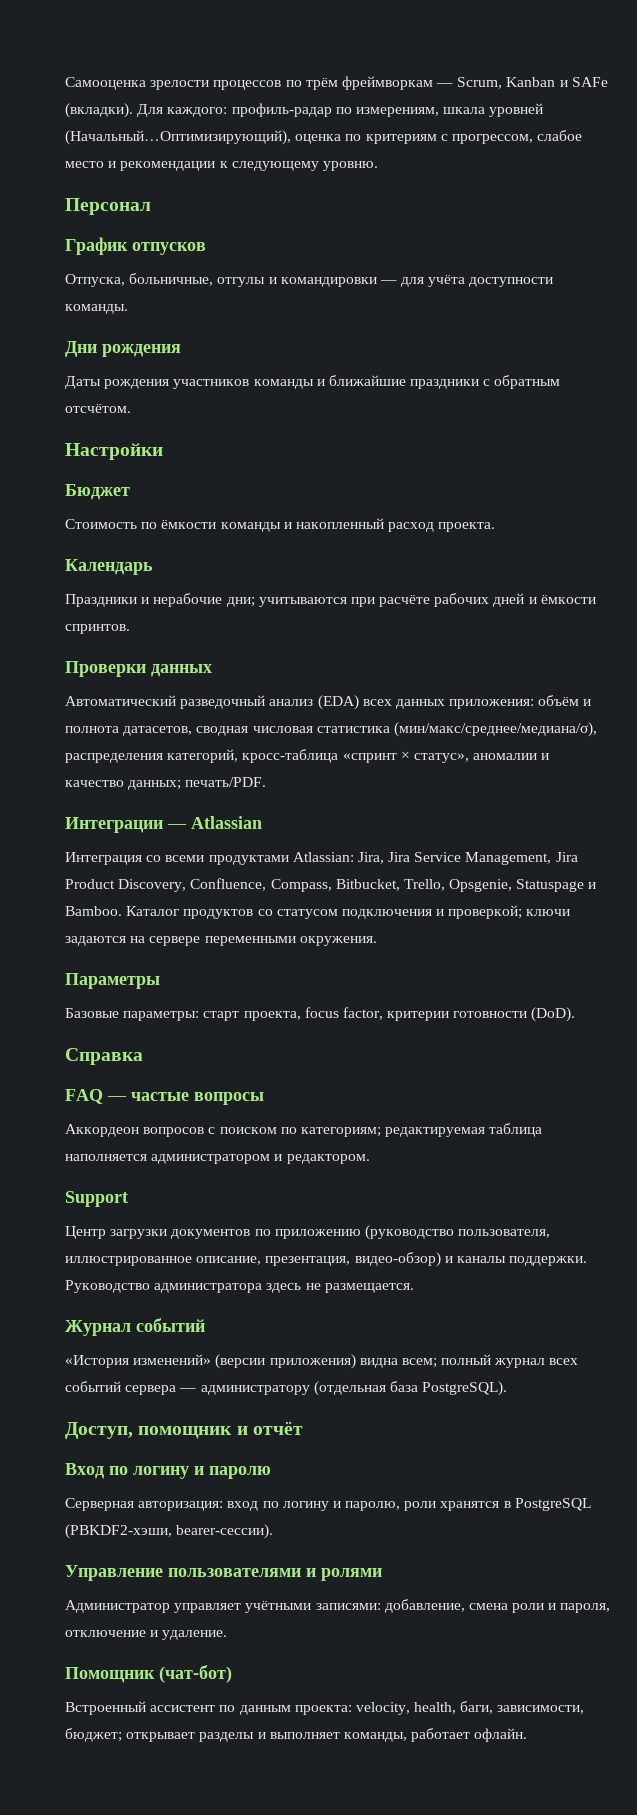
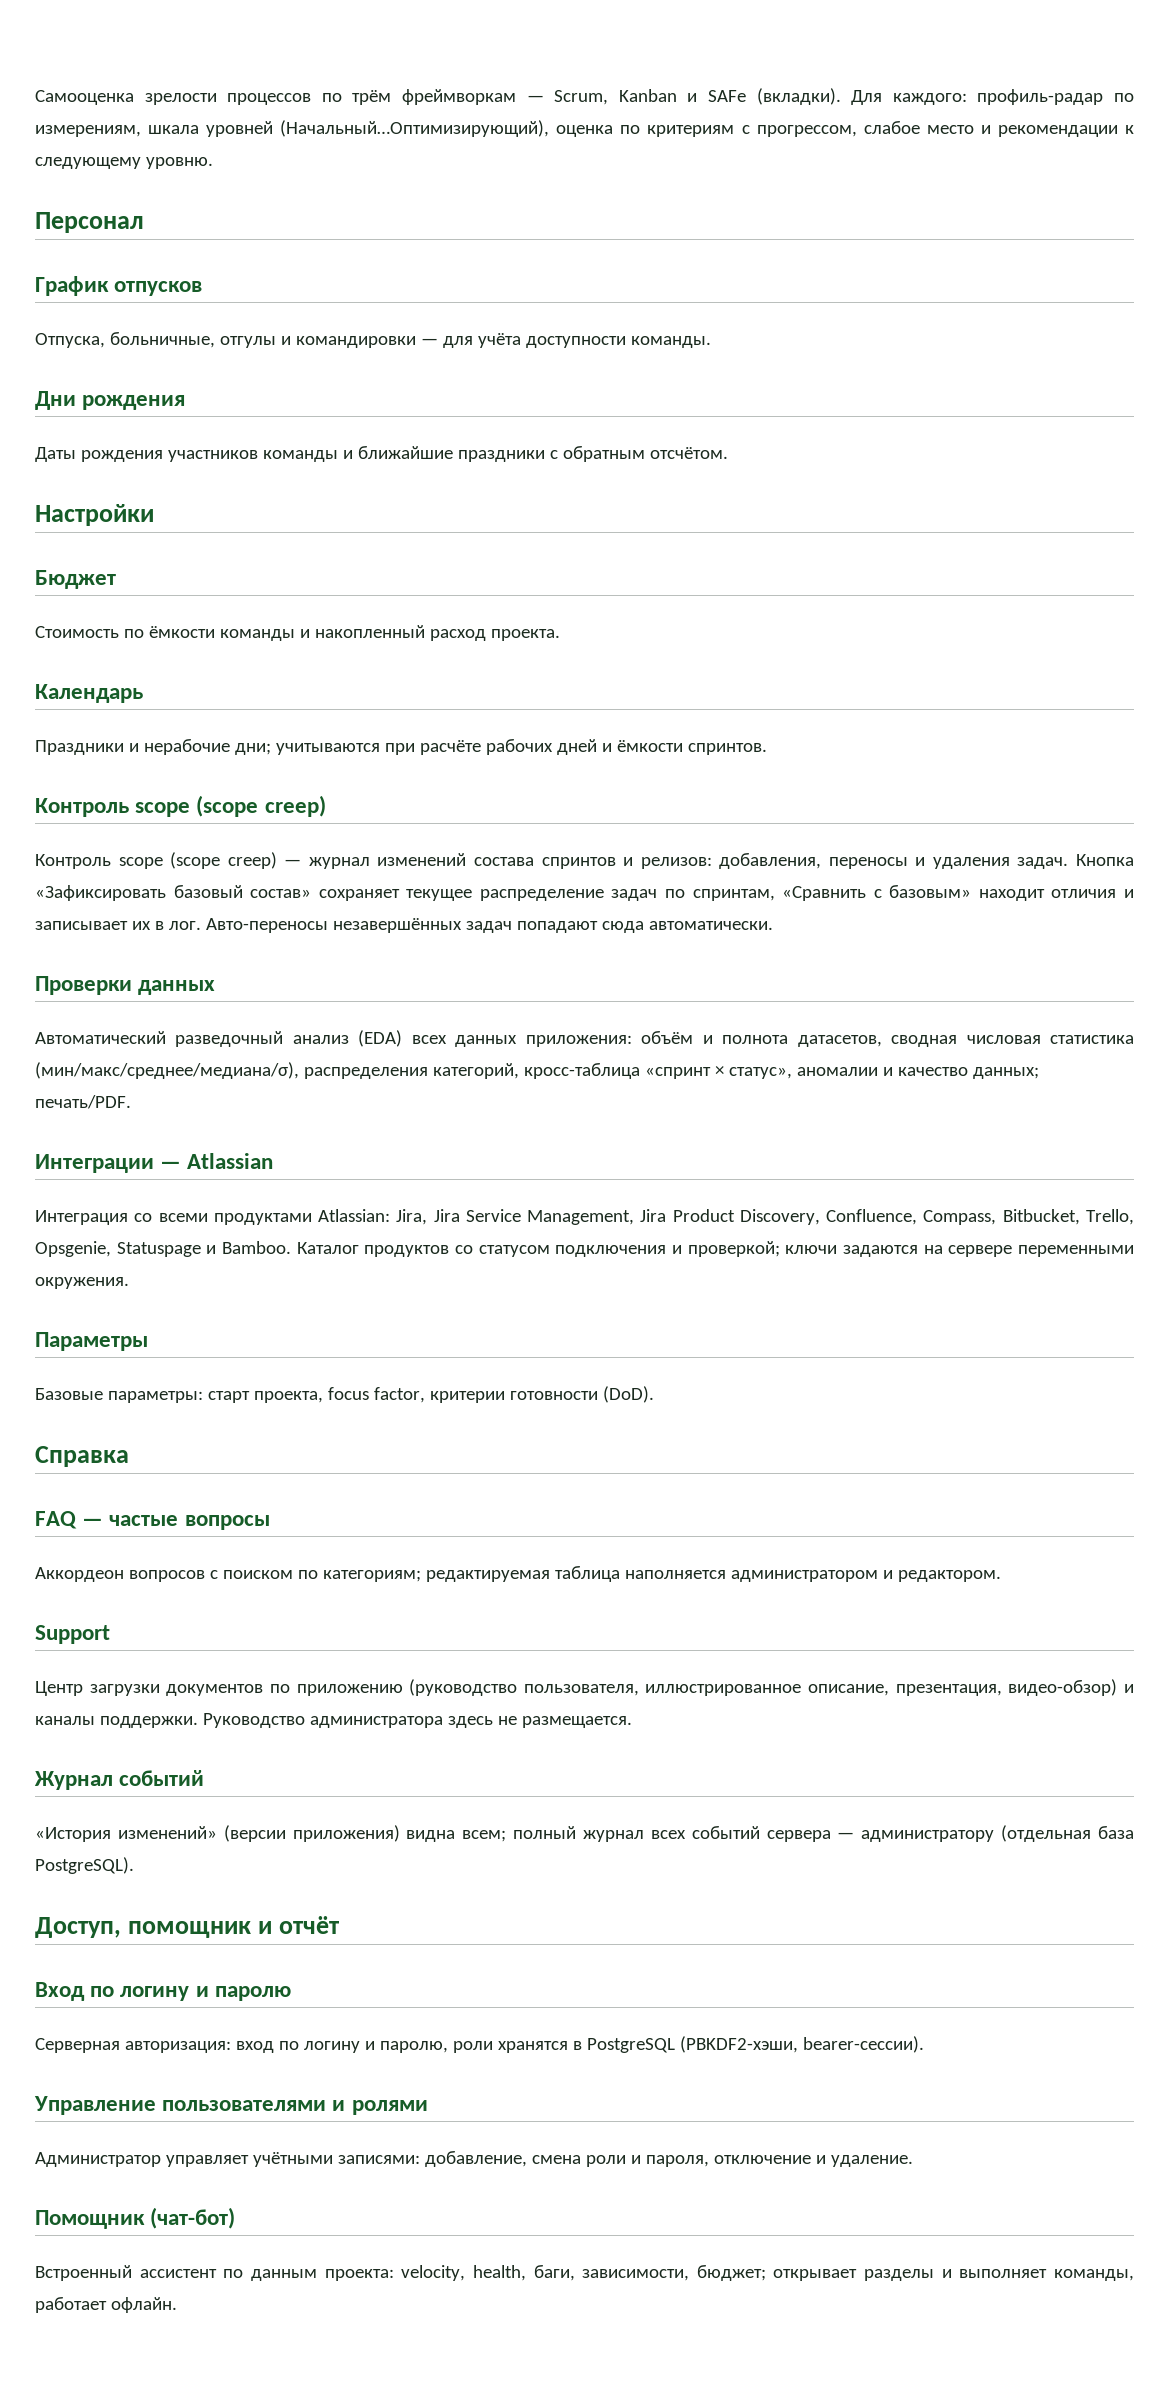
  Праздники и нерабочие дни; учитываются при расчёте рабочих дней и ёмкости спринтов.
+ Контроль scope (scope creep)
+ Контроль scope (scope creep) — журнал изменений состава спринтов и релизов: добавления, переносы и удаления задач. Кнопка «Зафиксировать базовый состав» сохраняет текущее распределение задач по спринтам, «Сравнить с базовым» находит отличия и записывает их в лог. Авто-переносы незавершённых задач попадают сюда автоматически.

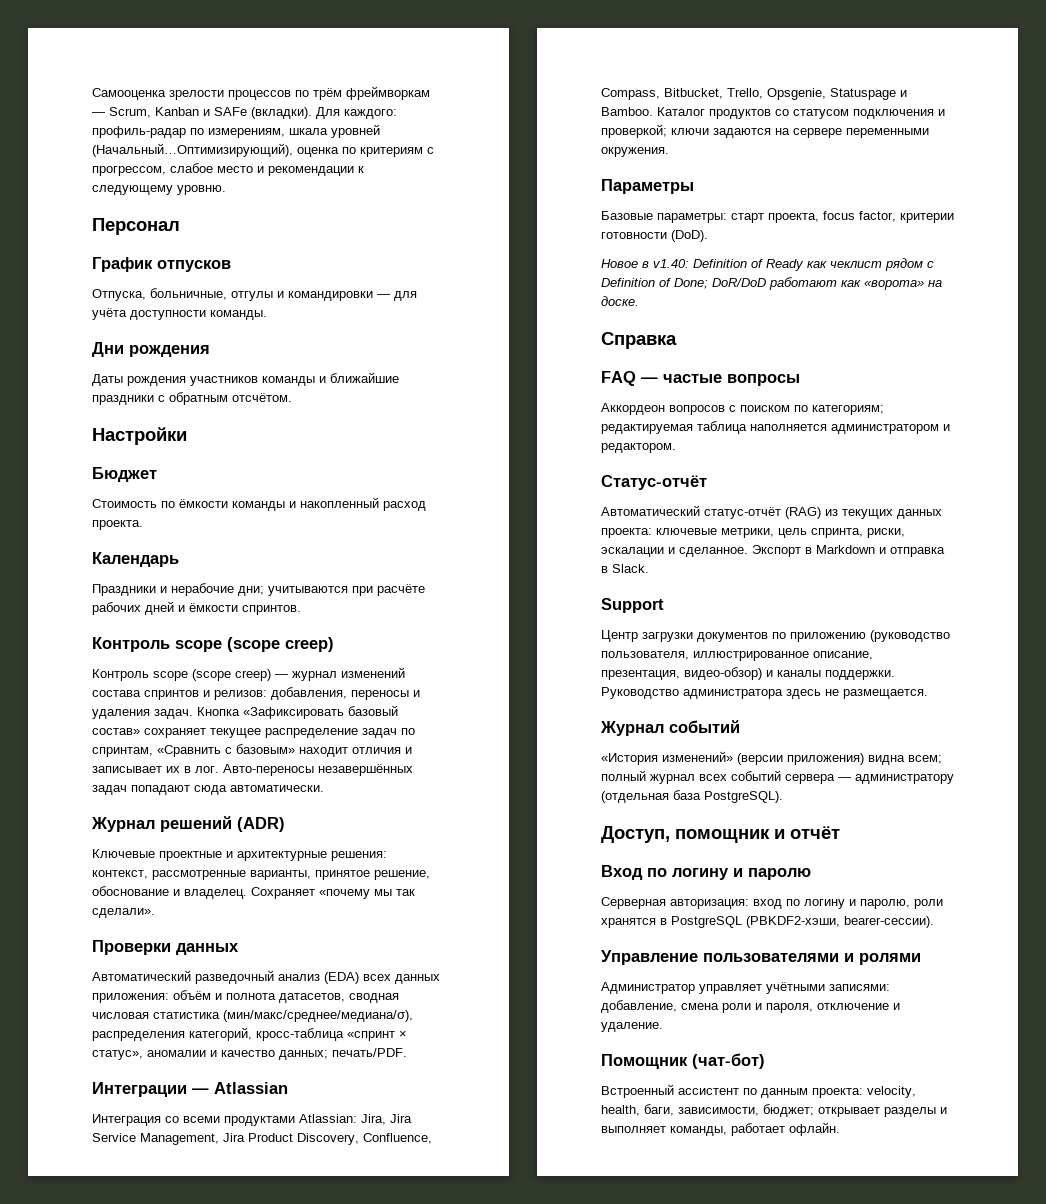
+ Журнал решений (ADR)
+ Ключевые проектные и архитектурные решения: контекст, рассмотренные варианты, принятое решение, обоснование и владелец. Сохраняет «почему мы так сделали».
+ Новое в v1.40: Definition of Ready как чеклист рядом с Definition of Done; DoR/DoD работают как «ворота» на доске.
+ Статус-отчёт
+ Автоматический статус-отчёт (RAG) из текущих данных проекта: ключевые метрики, цель спринта, риски, эскалации и сделанное. Экспорт в Markdown и отправка в Slack.

